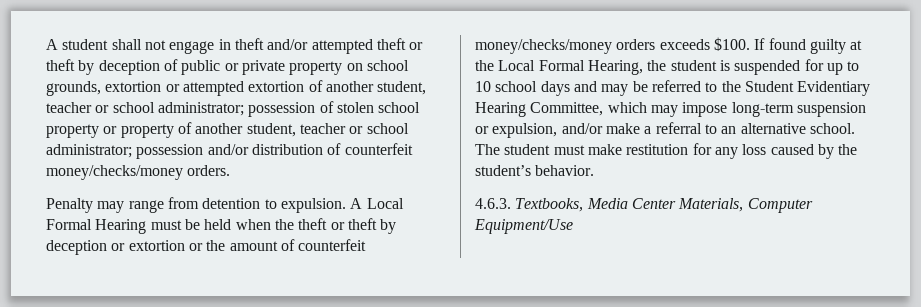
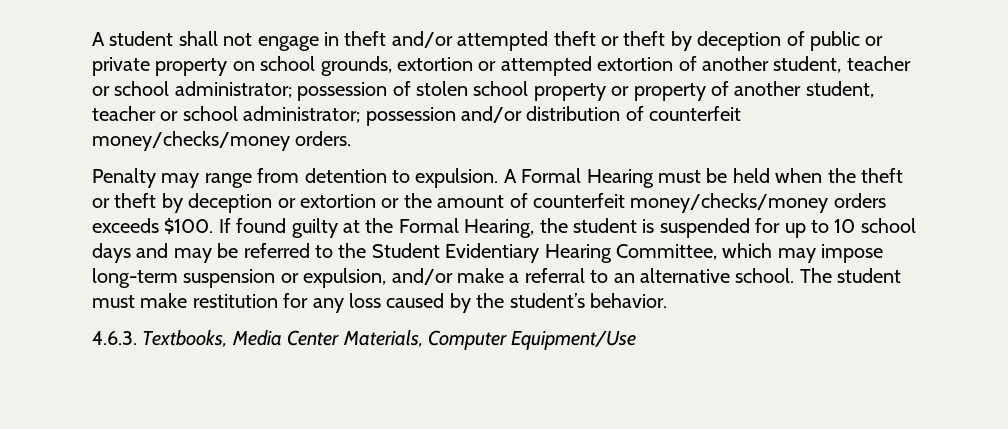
- A Local Formal Hearing must be held when the theft or theft by deception or extortion or the amount of counterfeit money/checks/money orders exceeds $100.
+ A Formal Hearing must be held when the theft or theft by deception or extortion or the amount of counterfeit money/checks/money orders exceeds $100.
- If found guilty at the Local Formal Hearing, the student is suspended for up to 10 school days and may be referred to the Student Evidentiary Hearing Committee, which may impose long-term suspension or expulsion, and/or make a referral to an alternative school.
+ If found guilty at the Formal Hearing, the student is suspended for up to 10 school days and may be referred to the Student Evidentiary Hearing Committee, which may impose long-term suspension or expulsion, and/or make a referral to an alternative school.

